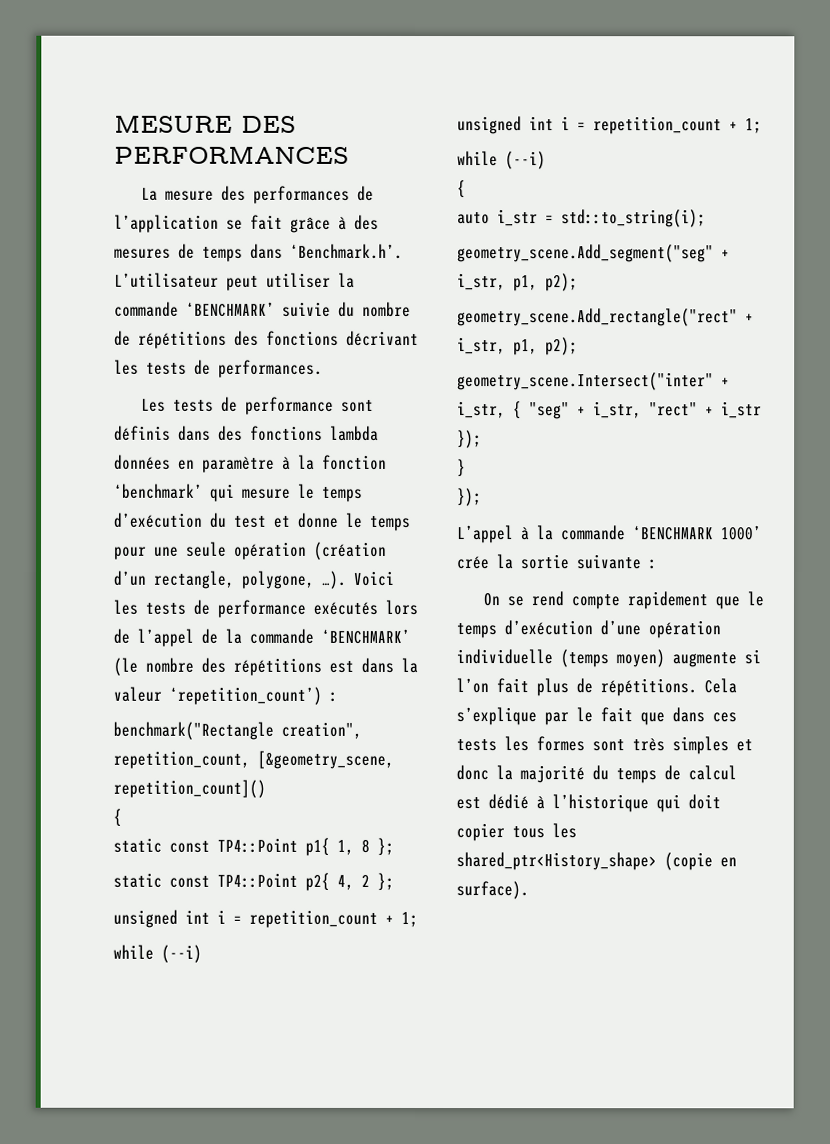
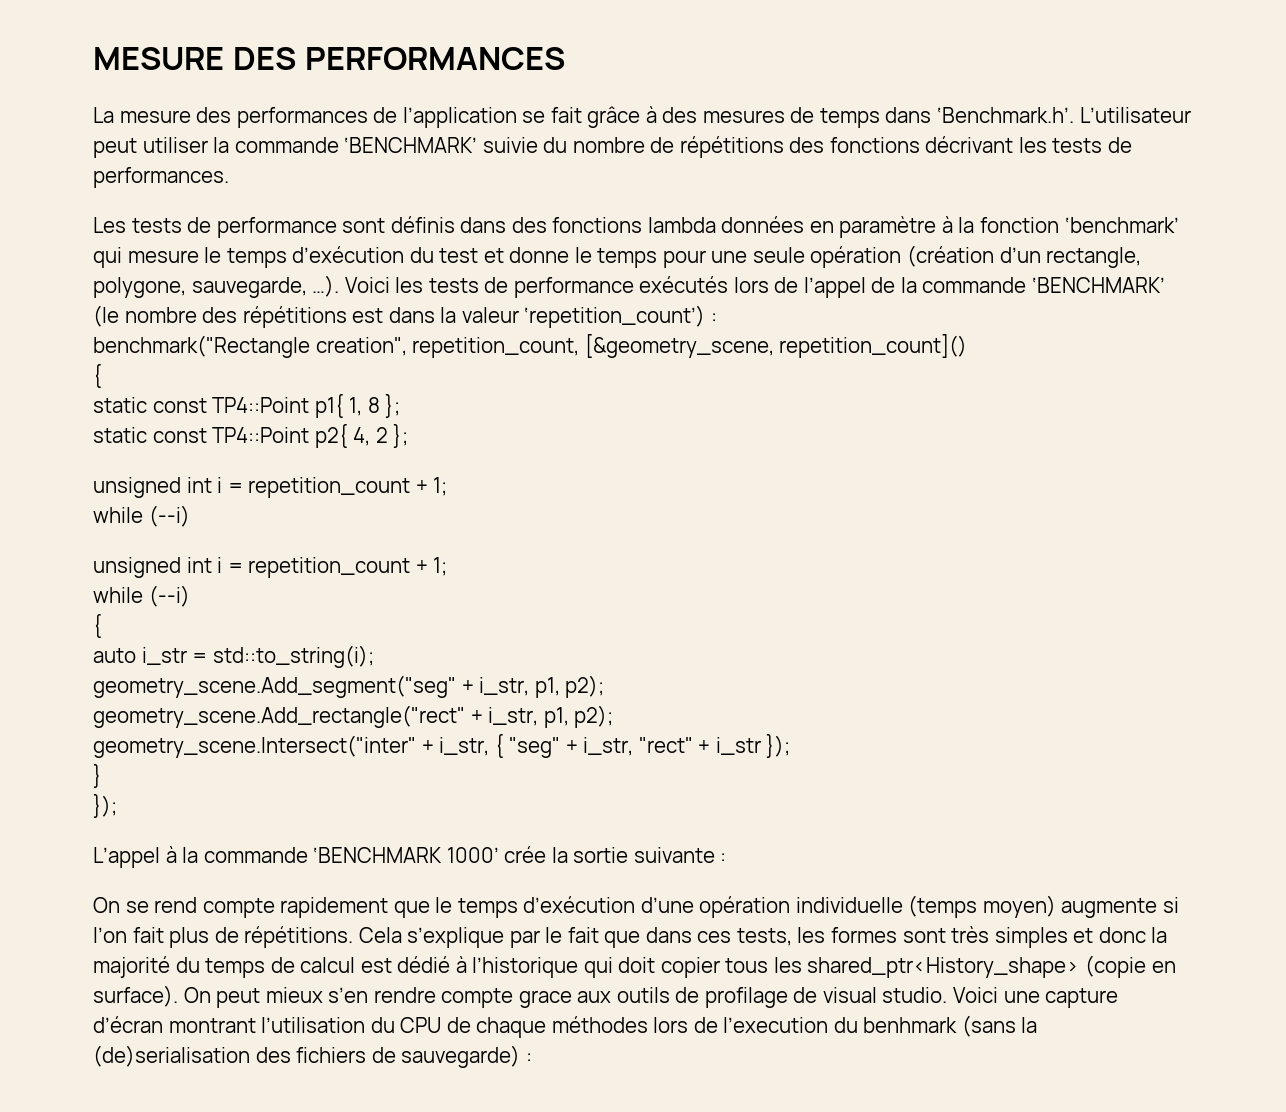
- Les tests de performance sont définis dans des fonctions lambda données en paramètre à la fonction ‘benchmark’ qui mesure le temps d’exécution du test et donne le temps pour une seule opération (création d’un rectangle, polygone, …).
+ Les tests de performance sont définis dans des fonctions lambda données en paramètre à la fonction ‘benchmark’ qui mesure le temps d’exécution du test et donne le temps pour une seule opération (création d’un rectangle, polygone, sauvegarde, …).
- Cela s’explique par le fait que dans ces tests les formes sont très simples et donc la majorité du temps de calcul est dédié à l’historique qui doit copier tous les shared_ptr<History_shape> (copie en surface).
+ Cela s’explique par le fait que dans ces tests, les formes sont très simples et donc la majorité du temps de calcul est dédié à l’historique qui doit copier tous les shared_ptr<History_shape> (copie en surface).
+ On peut mieux s’en rendre compte grace aux outils de profilage de visual studio. Voici une capture d’écran montrant l’utilisation du CPU de chaque méthodes lors de l’execution du benhmark (sans la (de)serialisation des fichiers de sauvegarde) :

